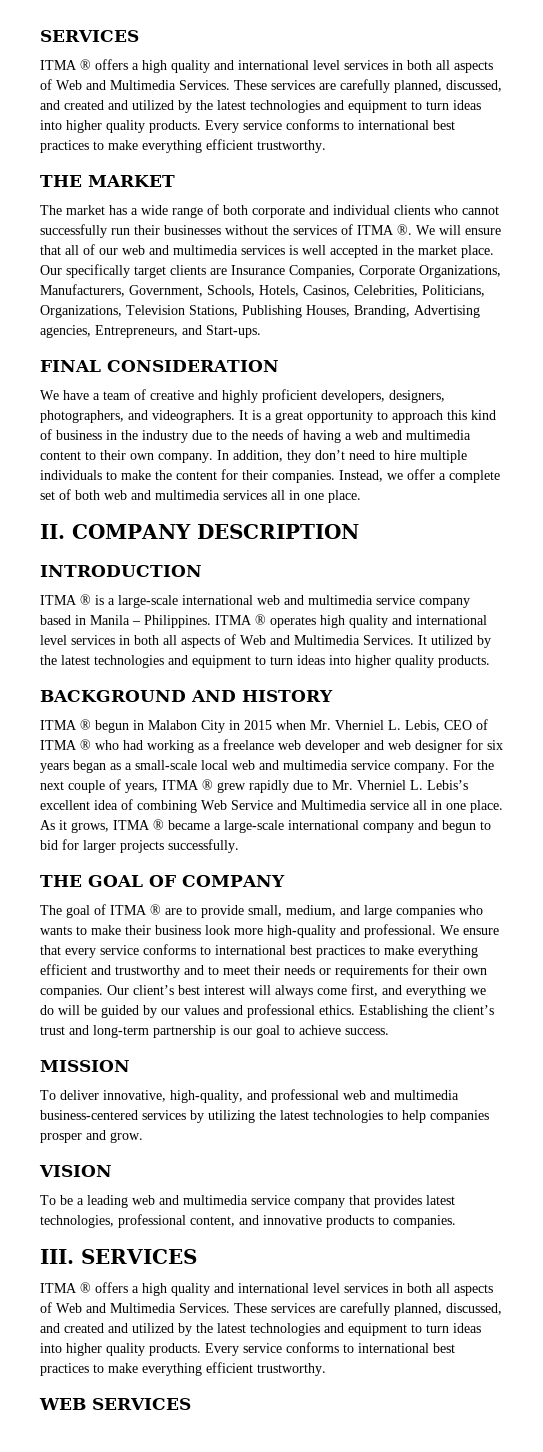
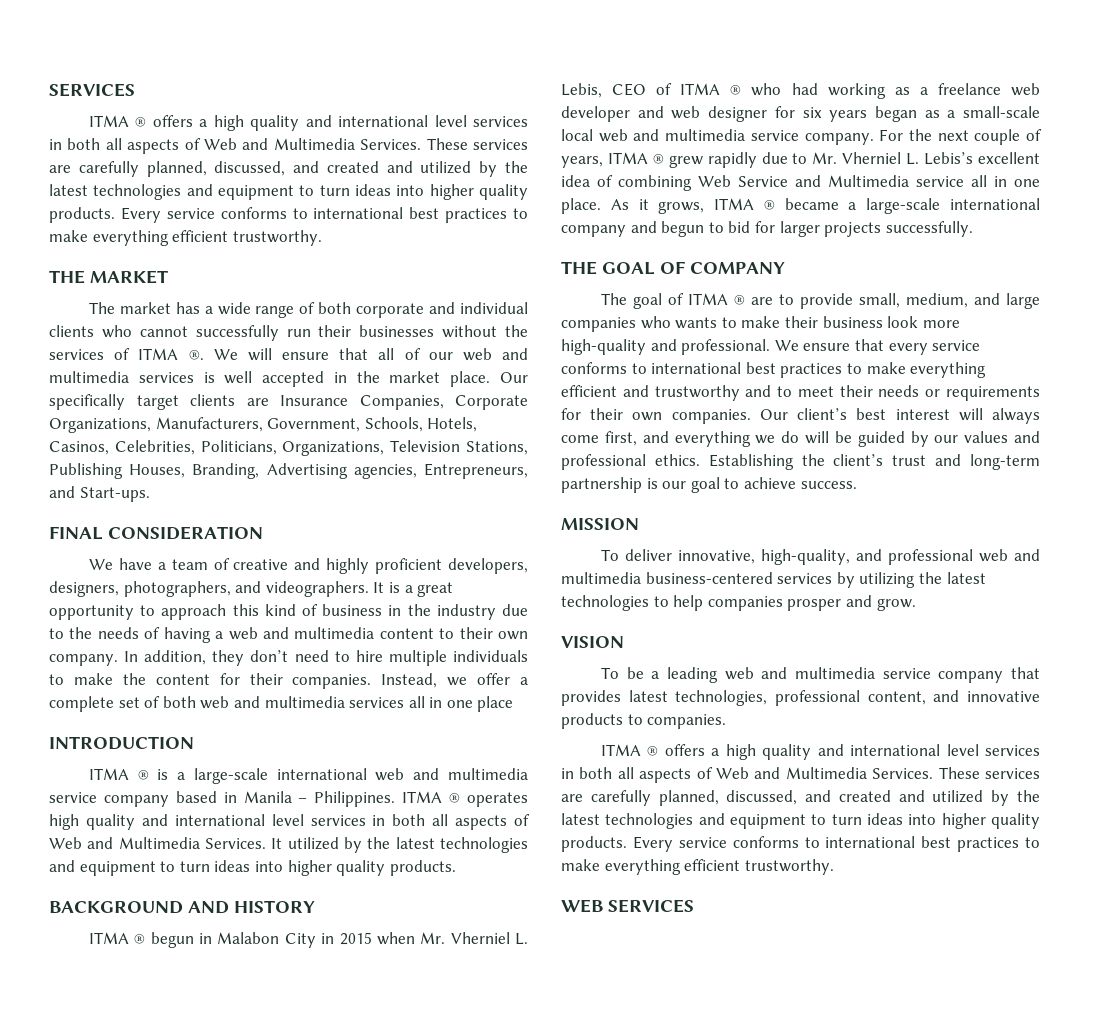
- Instead, we offer a complete set of both web and multimedia services all in one place.
- II. COMPANY DESCRIPTION
+ Instead, we offer a complete set of both web and multimedia services all in one place
- III. SERVICES

